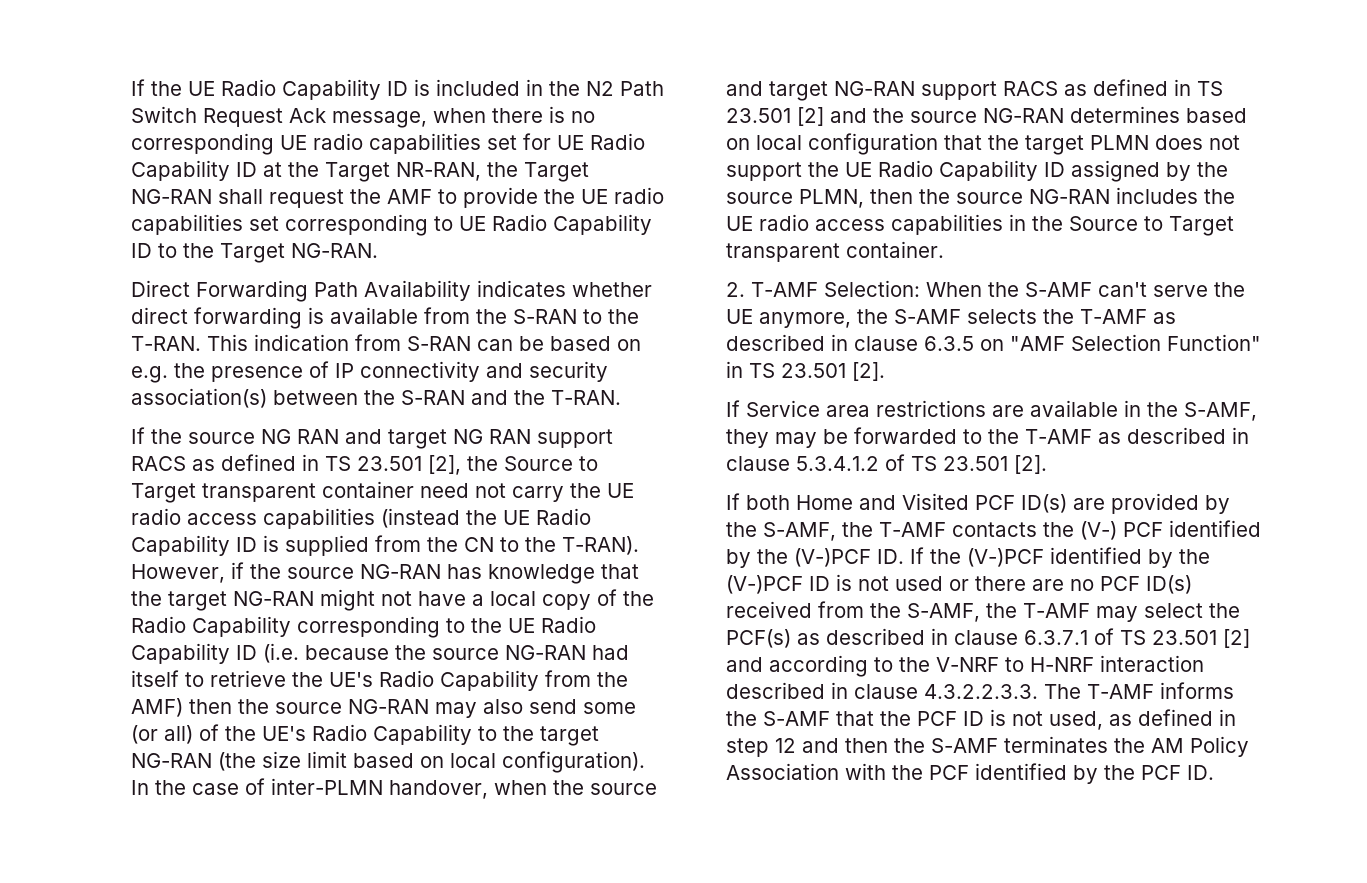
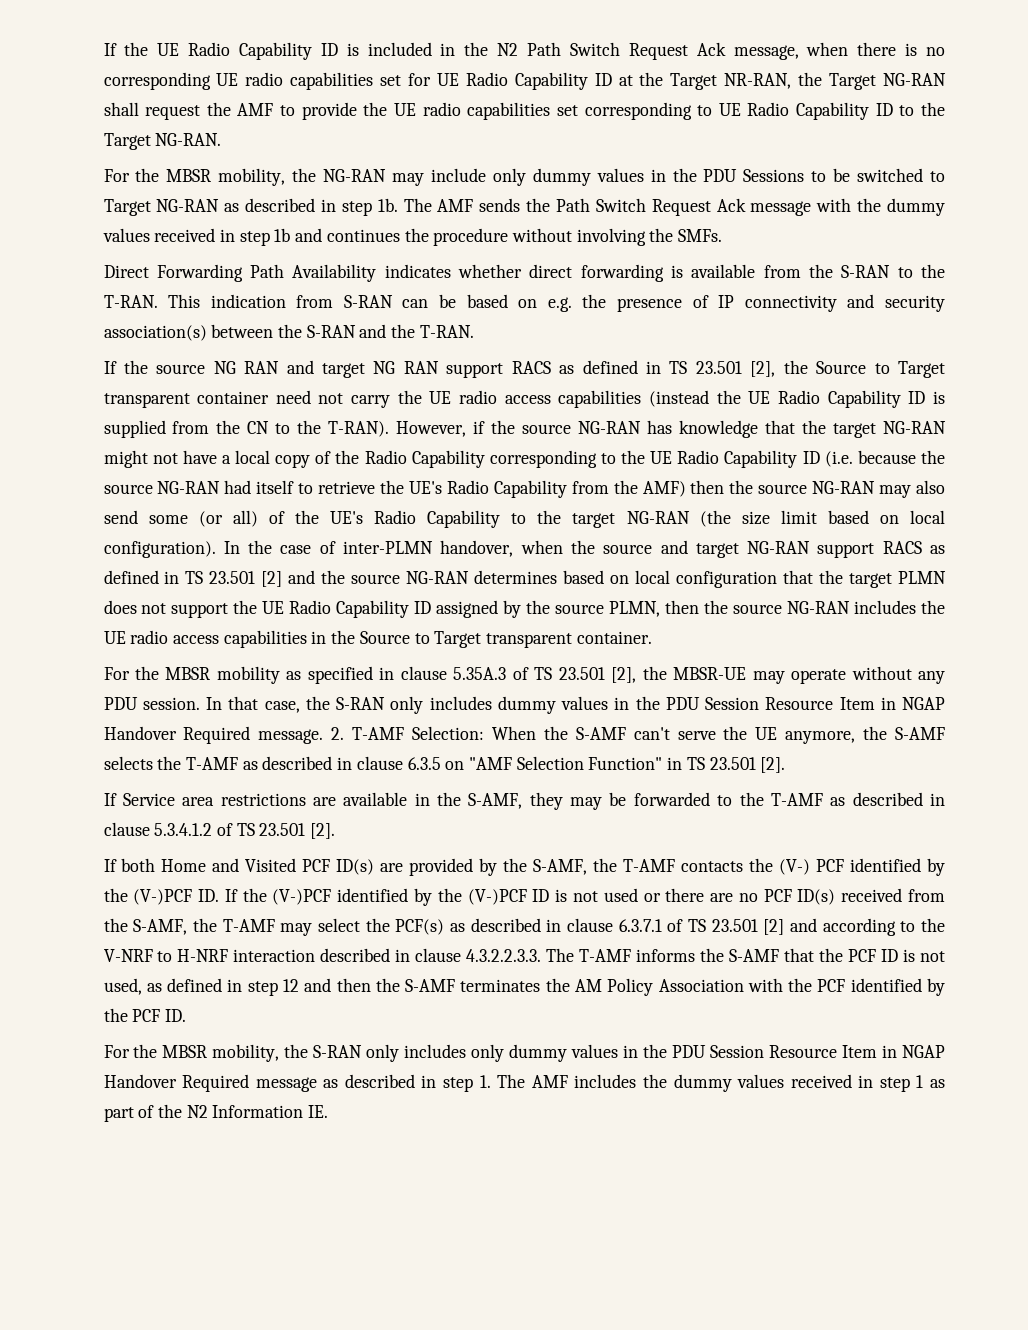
+ For the MBSR mobility, the NG-RAN may include only dummy values in the PDU Sessions to be switched to Target NG-RAN as described in step 1b. The AMF sends the Path Switch Request Ack message with the dummy values received in step 1b and continues the procedure without involving the SMFs.
+ For the MBSR mobility as specified in clause 5.35A.3 of TS 23.501 [2], the MBSR-UE may operate without any PDU session. In that case, the S-RAN only includes dummy values in the PDU Session Resource Item in NGAP Handover Required message.
+ For the MBSR mobility, the S-RAN only includes only dummy values in the PDU Session Resource Item in NGAP Handover Required message as described in step 1. The AMF includes the dummy values received in step 1 as part of the N2 Information IE.

